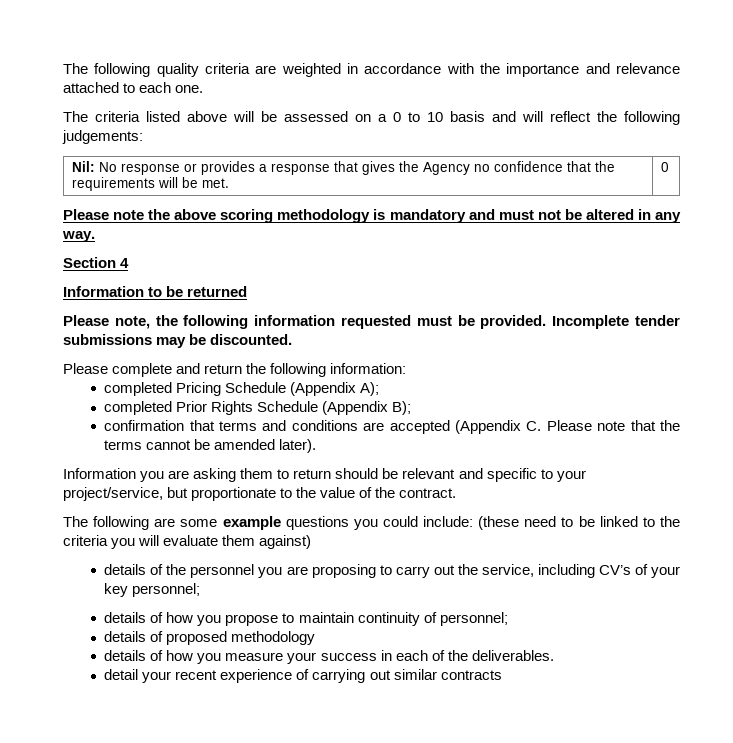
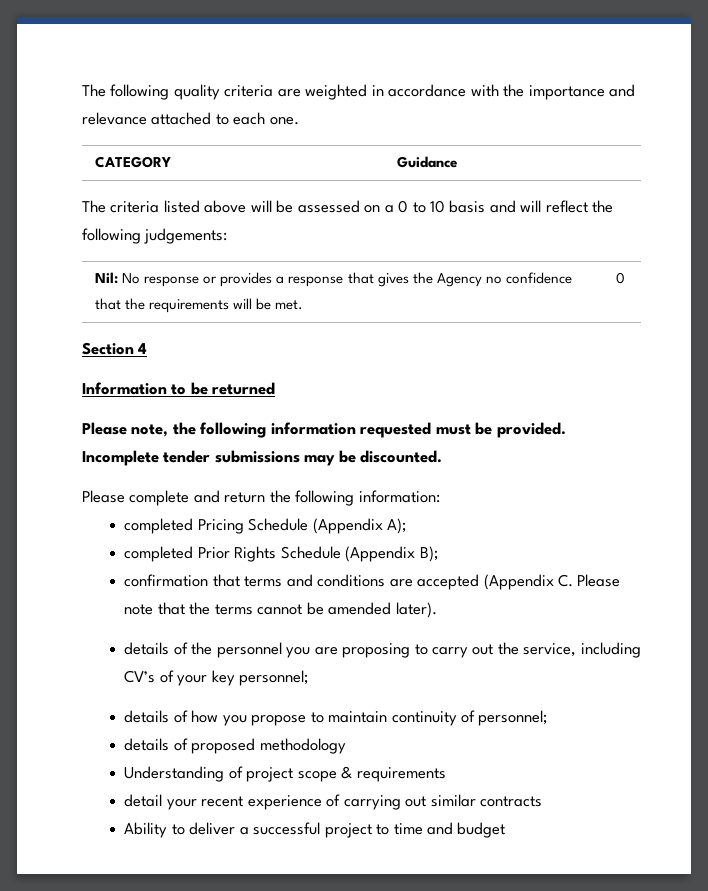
+ CATEGORY | Guidance
- Please note the above scoring methodology is mandatory and must not be altered in any way.
- Information you are asking them to return should be relevant and specific to your project/service, but proportionate to the value of the contract.
- The following are some example questions you could include: (these need to be linked to the criteria you will evaluate them against)
- details of how you measure your success in each of the deliverables.
+ Understanding of project scope & requirements
+ Ability to deliver a successful project to time and budget

